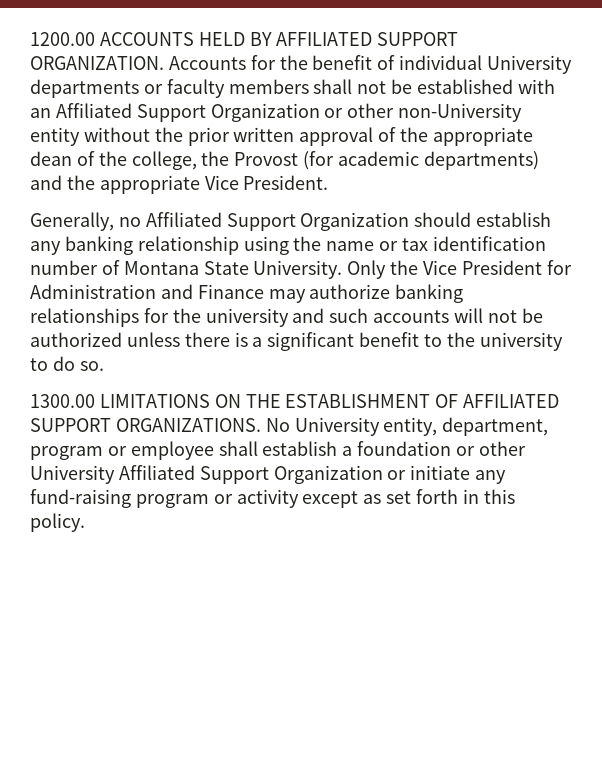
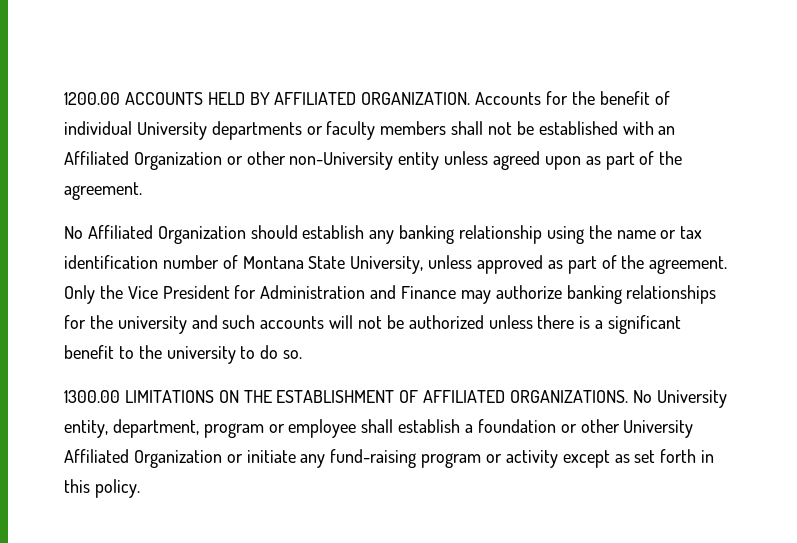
- 1200.00 ACCOUNTS HELD BY AFFILIATED SUPPORT ORGANIZATION.
+ 1200.00 ACCOUNTS HELD BY AFFILIATED ORGANIZATION.
- Accounts for the benefit of individual University departments or faculty members shall not be established with an Affiliated Support Organization or other non-University entity without the prior written approval of the appropriate dean of the college, the Provost (for academic departments) and the appropriate Vice President.
- Generally, no Affiliated Support Organization should establish any banking relationship using the name or tax identification number of Montana State University.
+ Accounts for the benefit of individual University departments or faculty members shall not be established with an Affiliated Organization or other non-University entity unless agreed upon as part of the agreement.
+ No Affiliated Organization should establish any banking relationship using the name or tax identification number of Montana State University, unless approved as part of the agreement.
- 1300.00 LIMITATIONS ON THE ESTABLISHMENT OF AFFILIATED SUPPORT ORGANIZATIONS.
+ 1300.00 LIMITATIONS ON THE ESTABLISHMENT OF AFFILIATED ORGANIZATIONS.
- No University entity, department, program or employee shall establish a foundation or other University Affiliated Support Organization or initiate any fund-raising program or activity except as set forth in this policy.
+ No University entity, department, program or employee shall establish a foundation or other University Affiliated Organization or initiate any fund-raising program or activity except as set forth in this policy.

